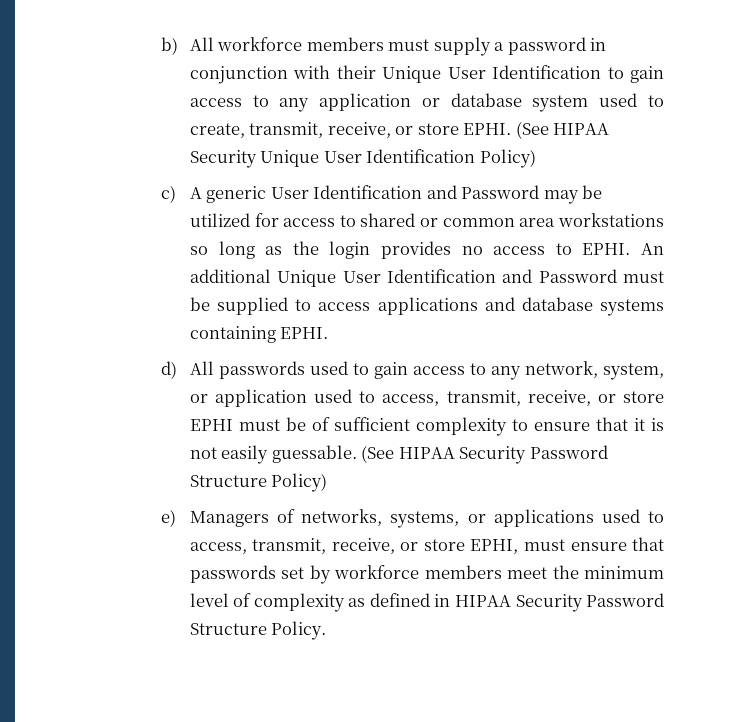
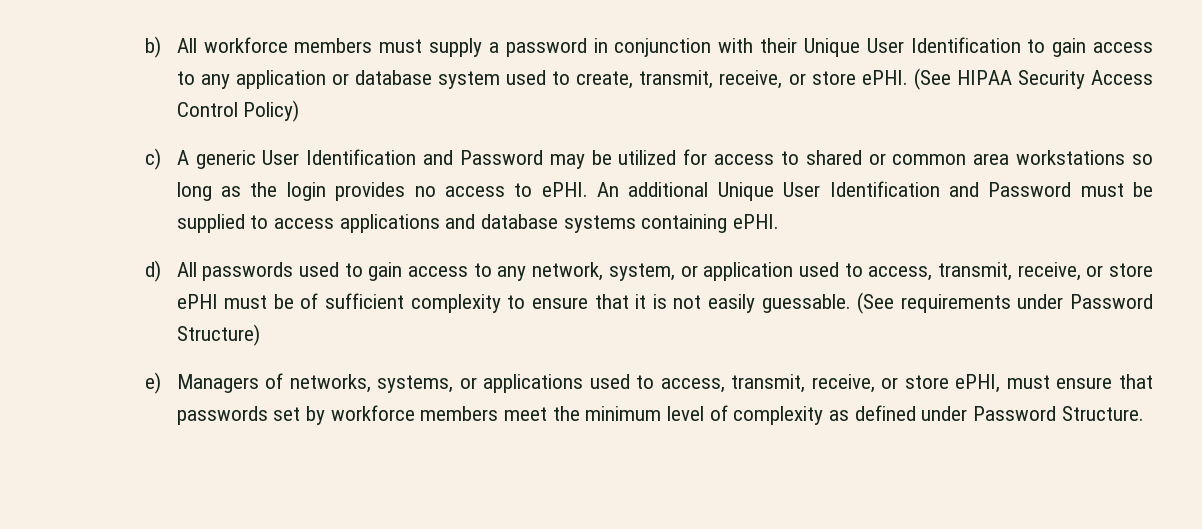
- b) All workforce members must supply a password in conjunction with their Unique User Identification to gain access to any application or database system used to create, transmit, receive, or store EPHI. (See HIPAA Security Unique User Identification Policy)
+ b) All workforce members must supply a password in conjunction with their Unique User Identification to gain access to any application or database system used to create, transmit, receive, or store ePHI. (See HIPAA Security Access Control Policy)
- c) A generic User Identification and Password may be utilized for access to shared or common area workstations so long as the login provides no access to EPHI.
+ c) A generic User Identification and Password may be utilized for access to shared or common area workstations so long as the login provides no access to ePHI.
- An additional Unique User Identification and Password must be supplied to access applications and database systems containing EPHI.
+ An additional Unique User Identification and Password must be supplied to access applications and database systems containing ePHI.
- d) All passwords used to gain access to any network, system, or application used to access, transmit, receive, or store EPHI must be of sufficient complexity to ensure that it is not easily guessable.
+ d) All passwords used to gain access to any network, system, or application used to access, transmit, receive, or store ePHI must be of sufficient complexity to ensure that it is not easily guessable.
- (See HIPAA Security Password Structure Policy)
+ (See requirements under Password Structure)
- e) Managers of networks, systems, or applications used to access, transmit, receive, or store EPHI, must ensure that passwords set by workforce members meet the minimum level of complexity as defined in HIPAA Security Password Structure Policy.
+ e) Managers of networks, systems, or applications used to access, transmit, receive, or store ePHI, must ensure that passwords set by workforce members meet the minimum level of complexity as defined under Password Structure.

